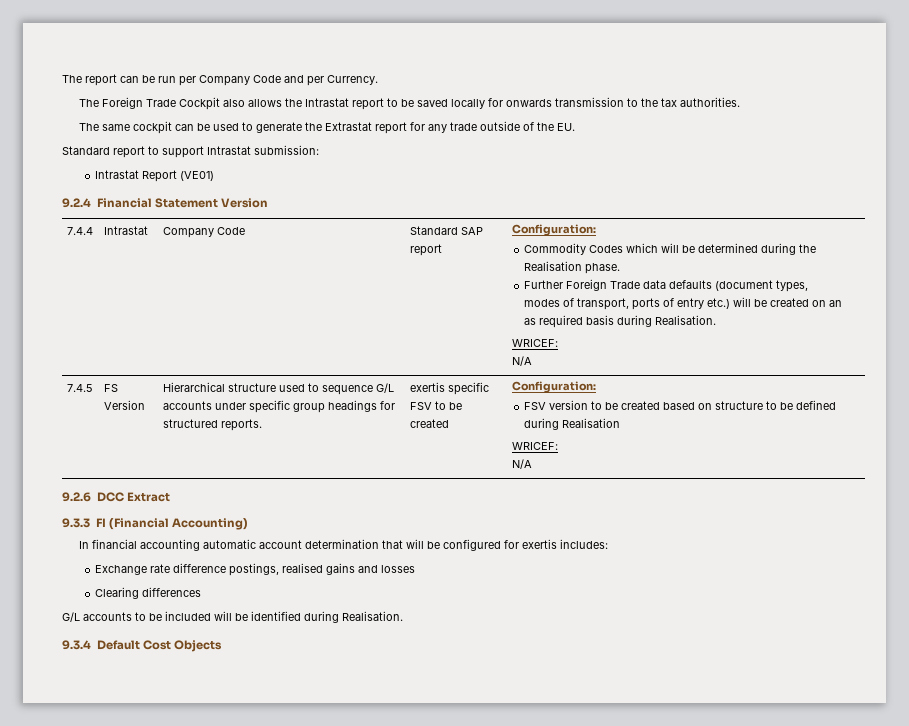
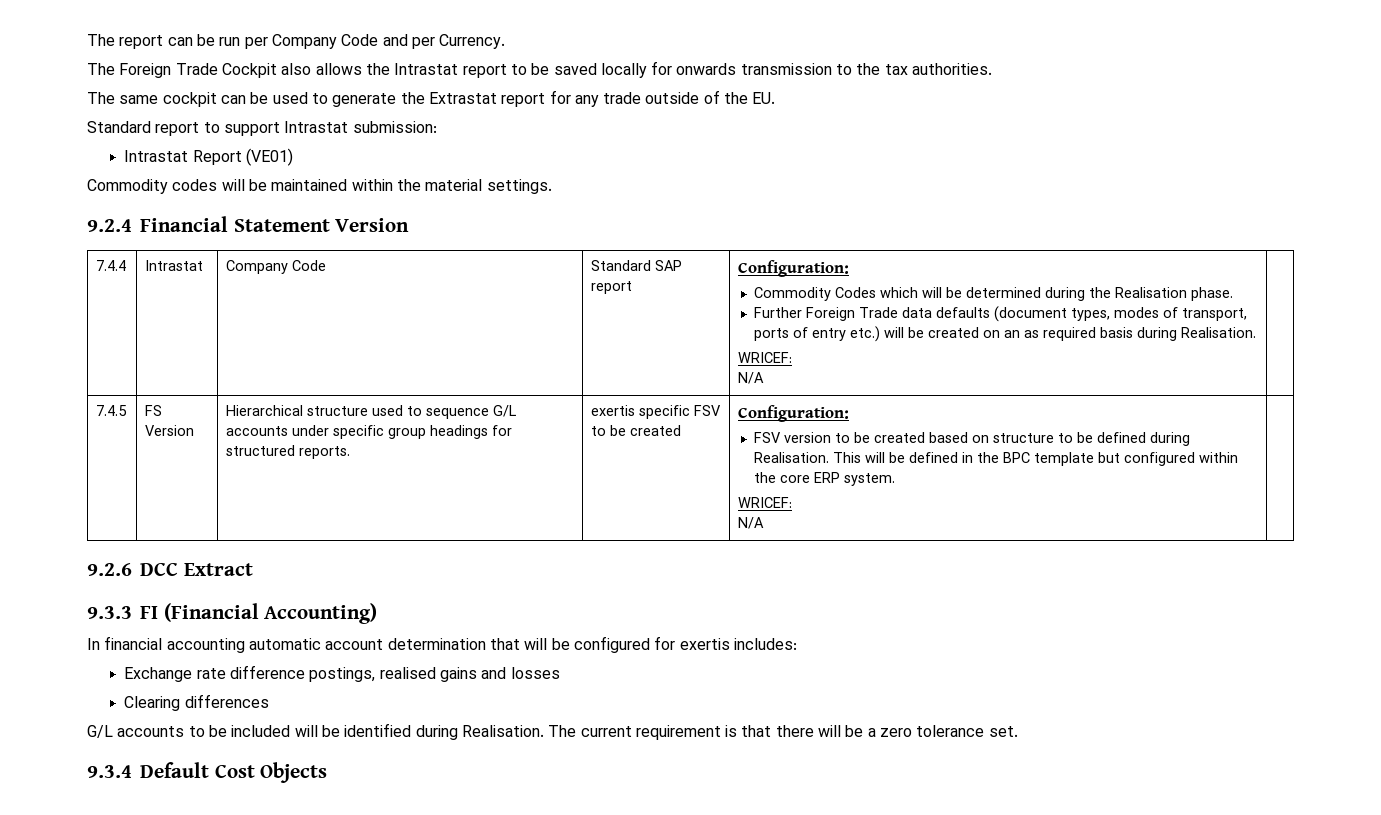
+ Commodity codes will be maintained within the material settings.
- FSV version to be created based on structure to be defined during Realisation
+ FSV version to be created based on structure to be defined during Realisation. This will be defined in the BPC template but configured within the core ERP system.
+ The current requirement is that there will be a zero tolerance set.

